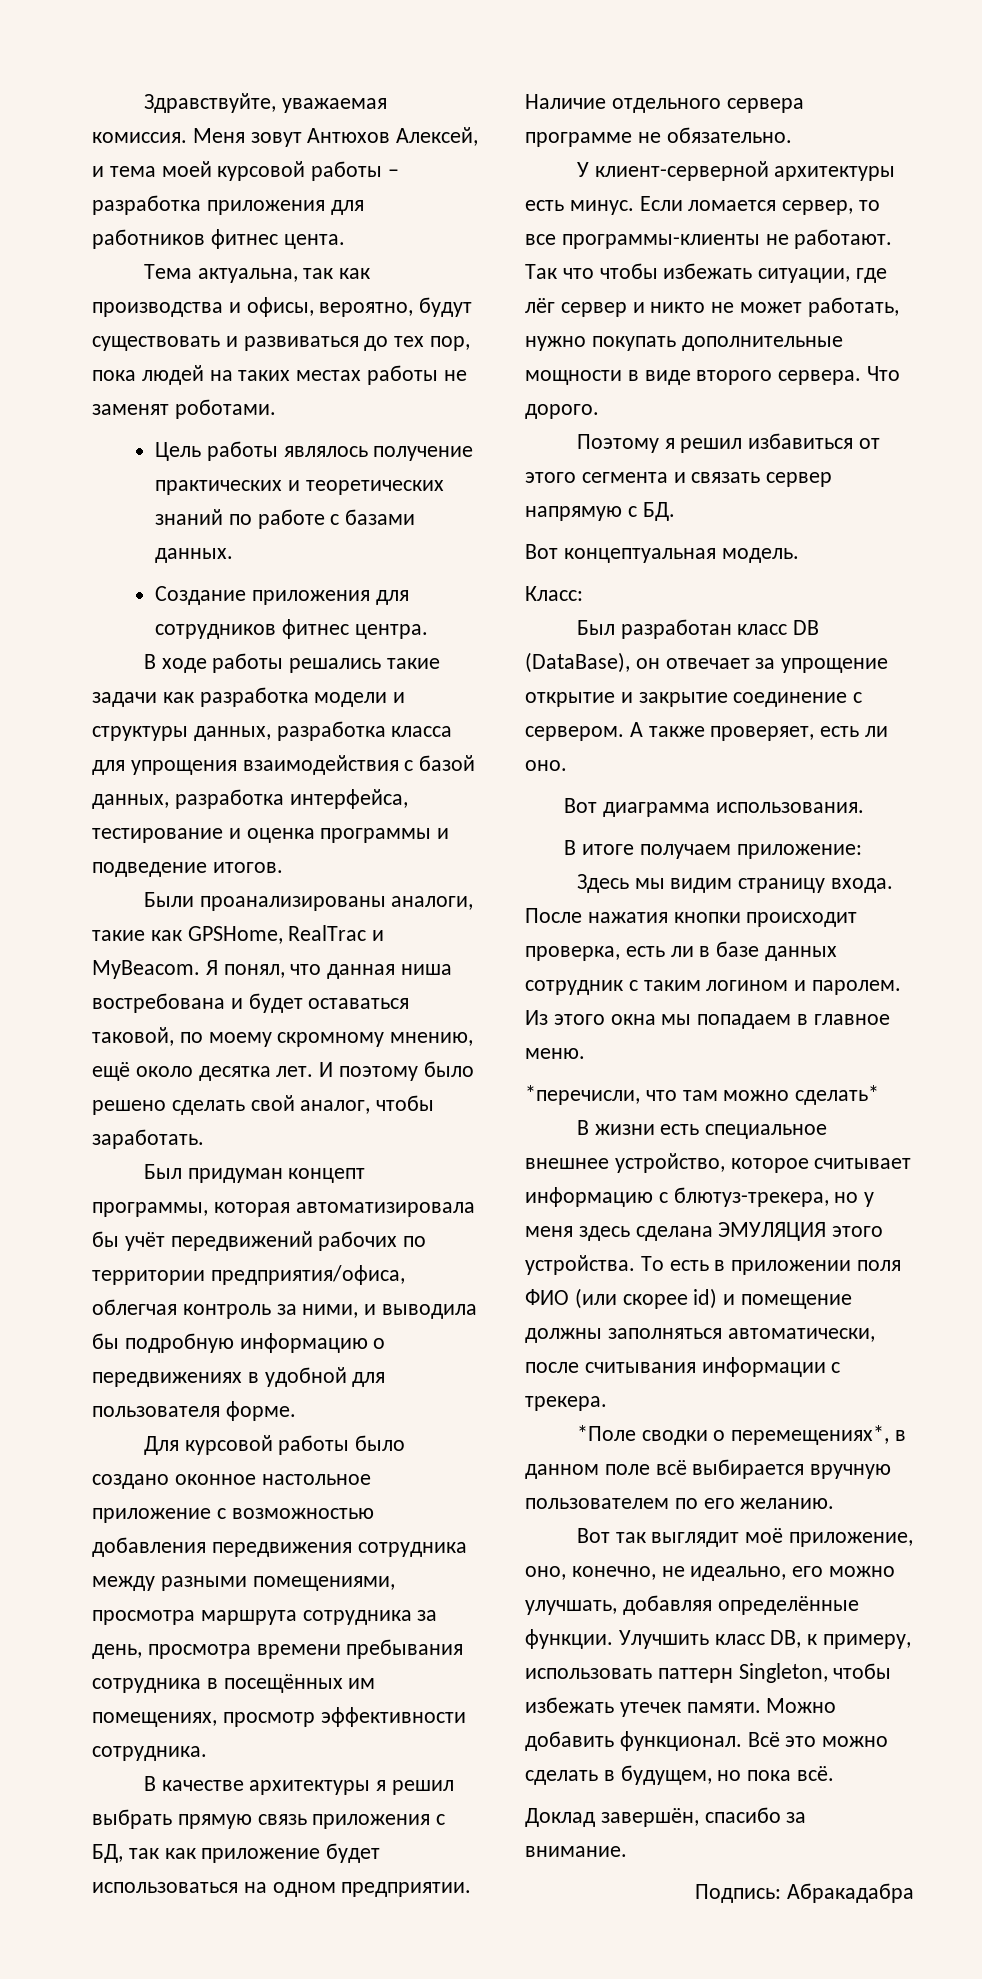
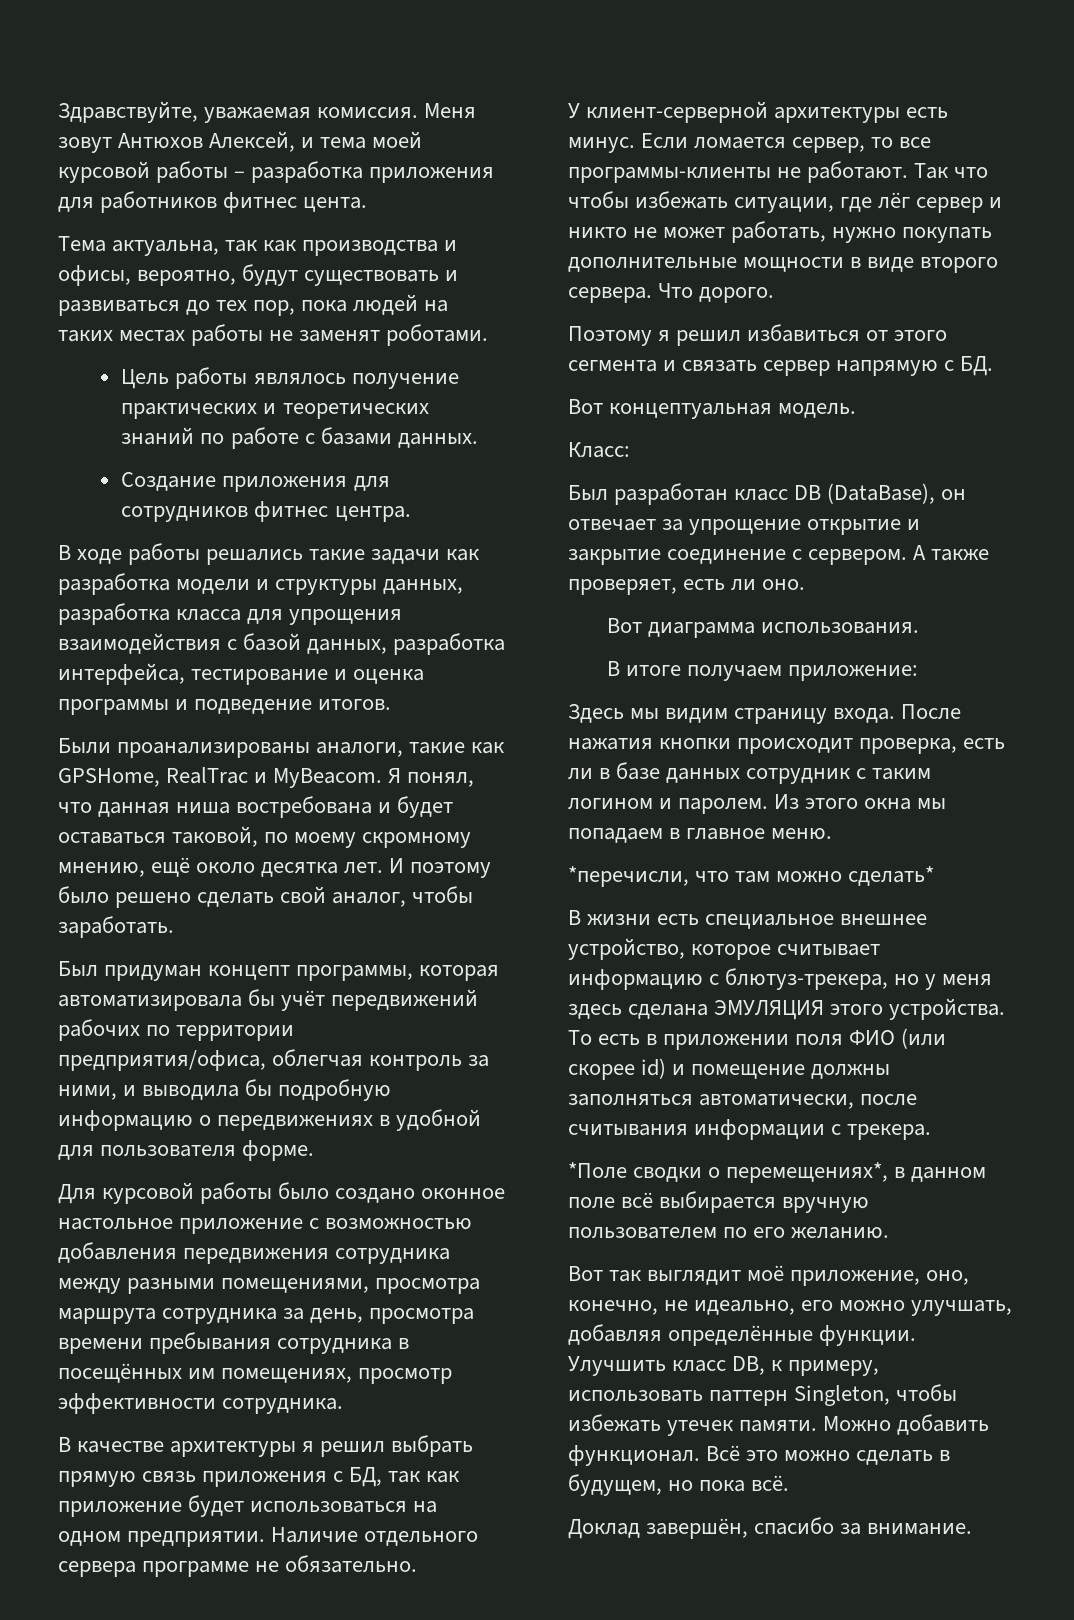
- Подпись: Абракадабра

